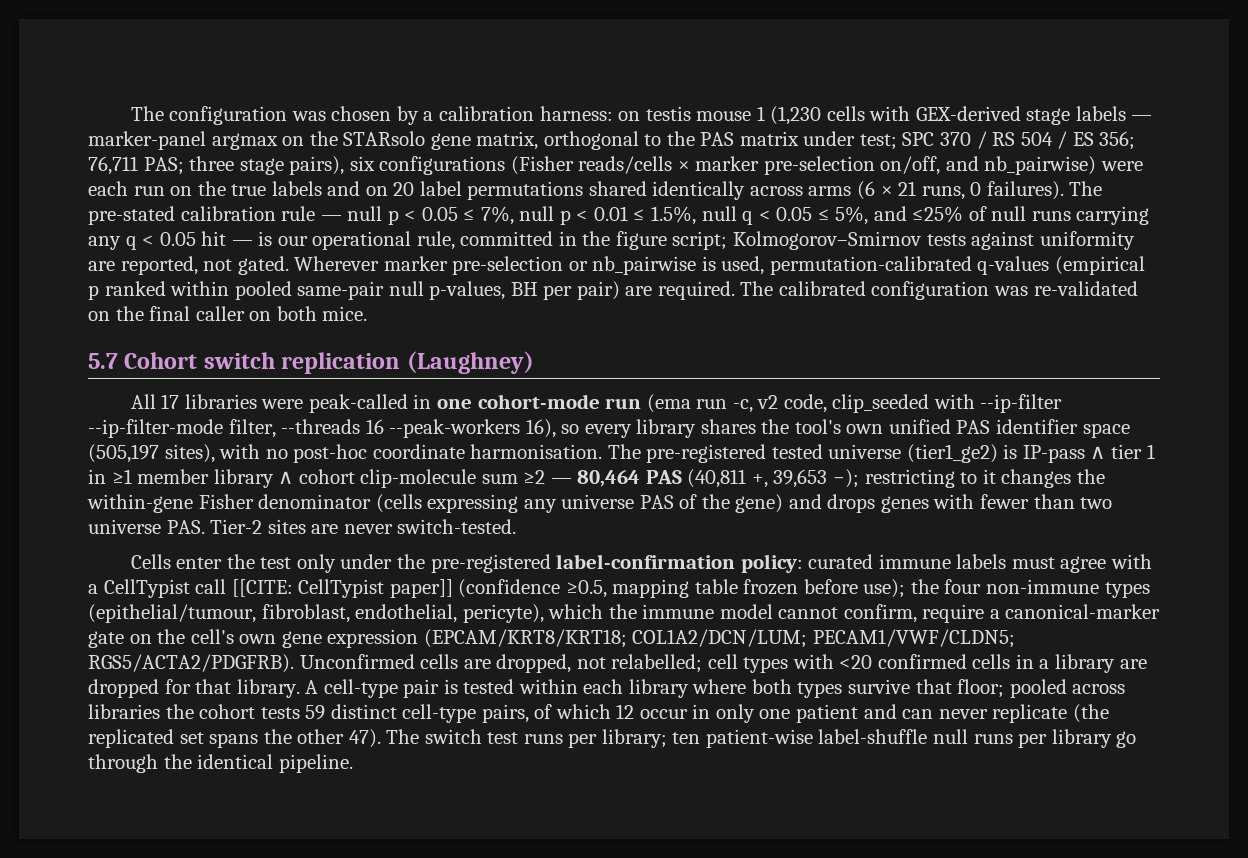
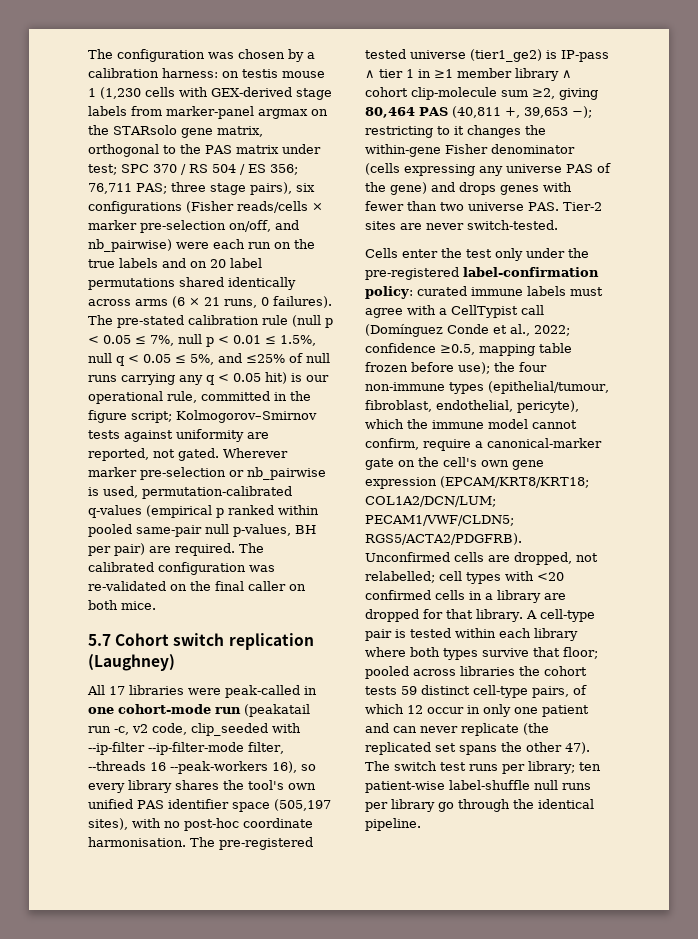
- on testis mouse 1 (1,230 cells with GEX-derived stage labels — marker-panel argmax on the STARsolo gene matrix, orthogonal to the PAS matrix under test;
+ on testis mouse 1 (1,230 cells with GEX-derived stage labels from marker-panel argmax on the STARsolo gene matrix, orthogonal to the PAS matrix under test;
- The pre-stated calibration rule — null p < 0.05 ≤ 7%, null p < 0.01 ≤ 1.5%, null q < 0.05 ≤ 5%, and ≤25% of null runs carrying any q < 0.05 hit — is our operational rule, committed in the figure script; Kolmogorov–Smirnov tests against uniformity are reported, not gated.
+ The pre-stated calibration rule (null p < 0.05 ≤ 7%, null p < 0.01 ≤ 1.5%, null q < 0.05 ≤ 5%, and ≤25% of null runs carrying any q < 0.05 hit) is our operational rule, committed in the figure script; Kolmogorov–Smirnov tests against uniformity are reported, not gated.
- All 17 libraries were peak-called in one cohort-mode run (ema run -c, v2 code, clip_seeded with --ip-filter --ip-filter-mode filter, --threads 16 --peak-workers 16), so every library shares the tool's own unified PAS identifier space (505,197 sites), with no post-hoc coordinate harmonisation.
+ All 17 libraries were peak-called in one cohort-mode run (peakatail run -c, v2 code, clip_seeded with --ip-filter --ip-filter-mode filter, --threads 16 --peak-workers 16), so every library shares the tool's own unified PAS identifier space (505,197 sites), with no post-hoc coordinate harmonisation.
- The pre-registered tested universe (tier1_ge2) is IP-pass ∧ tier 1 in ≥1 member library ∧ cohort clip-molecule sum ≥2 — 80,464 PAS (40,811 +, 39,653 −); restricting to it changes the within-gene Fisher denominator (cells expressing any universe PAS of the gene) and drops genes with fewer than two universe PAS. Tier-2 sites are never switch-tested.
+ The pre-registered tested universe (tier1_ge2) is IP-pass ∧ tier 1 in ≥1 member library ∧ cohort clip-molecule sum ≥2, giving 80,464 PAS (40,811 +, 39,653 −); restricting to it changes the within-gene Fisher denominator (cells expressing any universe PAS of the gene) and drops genes with fewer than two universe PAS. Tier-2 sites are never switch-tested.
- Cells enter the test only under the pre-registered label-confirmation policy: curated immune labels must agree with a CellTypist call [[CITE: CellTypist paper]] (confidence ≥0.5, mapping table frozen before use); the four non-immune types (epithelial/tumour, fibroblast, endothelial, pericyte), which the immune model cannot confirm, require a canonical-marker gate on the cell's own gene expression (EPCAM/KRT8/KRT18; COL1A2/DCN/LUM; PECAM1/VWF/CLDN5; RGS5/ACTA2/PDGFRB).
+ Cells enter the test only under the pre-registered label-confirmation policy: curated immune labels must agree with a CellTypist call (Domínguez Conde et al., 2022; confidence ≥0.5, mapping table frozen before use); the four non-immune types (epithelial/tumour, fibroblast, endothelial, pericyte), which the immune model cannot confirm, require a canonical-marker gate on the cell's own gene expression (EPCAM/KRT8/KRT18; COL1A2/DCN/LUM; PECAM1/VWF/CLDN5; RGS5/ACTA2/PDGFRB).

